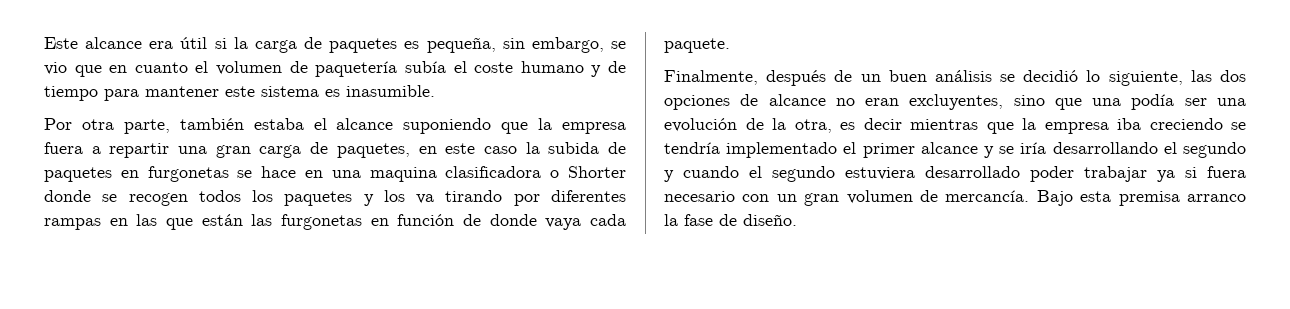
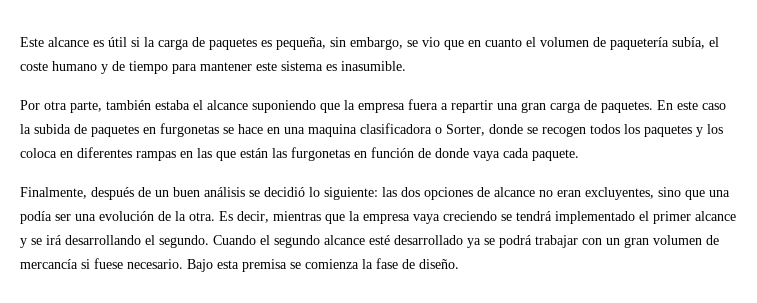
- Este alcance era útil si la carga de paquetes es pequeña, sin embargo, se vio que en cuanto el volumen de paquetería subía el coste humano y de tiempo para mantener este sistema es inasumible.
+ Este alcance es útil si la carga de paquetes es pequeña, sin embargo, se vio que en cuanto el volumen de paquetería subía, el coste humano y de tiempo para mantener este sistema es inasumible.
- Por otra parte, también estaba el alcance suponiendo que la empresa fuera a repartir una gran carga de paquetes, en este caso la subida de paquetes en furgonetas se hace en una maquina clasificadora o Shorter donde se recogen todos los paquetes y los va tirando por diferentes rampas en las que están las furgonetas en función de donde vaya cada paquete.
+ Por otra parte, también estaba el alcance suponiendo que la empresa fuera a repartir una gran carga de paquetes. En este caso la subida de paquetes en furgonetas se hace en una maquina clasificadora o Sorter, donde se recogen todos los paquetes y los coloca en diferentes rampas en las que están las furgonetas en función de donde vaya cada paquete.
- Finalmente, después de un buen análisis se decidió lo siguiente, las dos opciones de alcance no eran excluyentes, sino que una podía ser una evolución de la otra, es decir mientras que la empresa iba creciendo se tendría implementado el primer alcance y se iría desarrollando el segundo y cuando el segundo estuviera desarrollado poder trabajar ya si fuera necesario con un gran volumen de mercancía.
+ Finalmente, después de un buen análisis se decidió lo siguiente: las dos opciones de alcance no eran excluyentes, sino que una podía ser una evolución de la otra. Es decir, mientras que la empresa vaya creciendo se tendrá implementado el primer alcance y se irá desarrollando el segundo. Cuando el segundo alcance esté desarrollado ya se podrá trabajar con un gran volumen de mercancía si fuese necesario.
- Bajo esta premisa arranco la fase de diseño.
+ Bajo esta premisa se comienza la fase de diseño.

